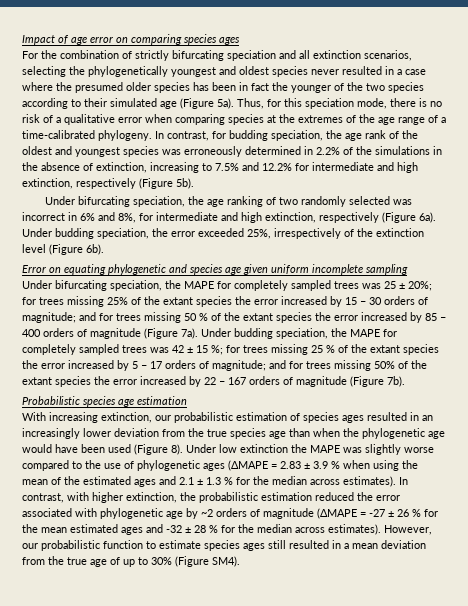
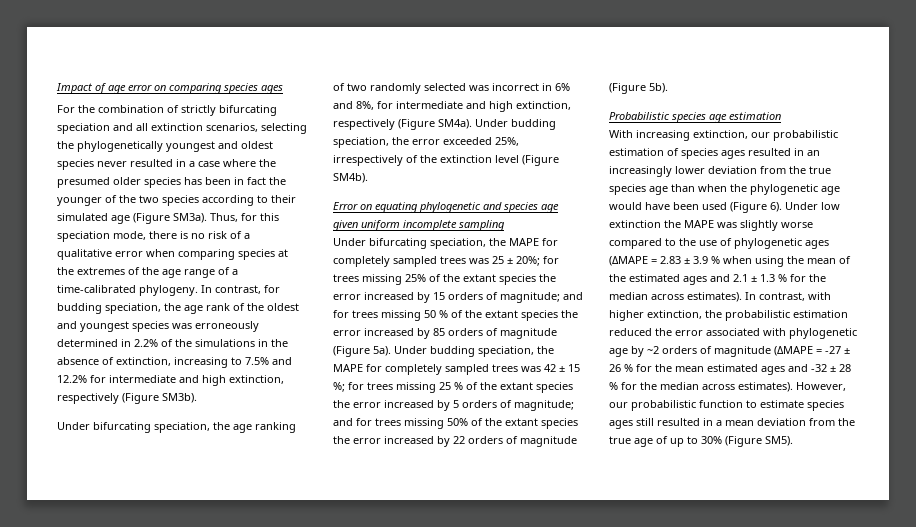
- For the combination of strictly bifurcating speciation and all extinction scenarios, selecting the phylogenetically youngest and oldest species never resulted in a case where the presumed older species has been in fact the younger of the two species according to their simulated age (Figure 5a).
+ For the combination of strictly bifurcating speciation and all extinction scenarios, selecting the phylogenetically youngest and oldest species never resulted in a case where the presumed older species has been in fact the younger of the two species according to their simulated age (Figure SM3a).
- In contrast, for budding speciation, the age rank of the oldest and youngest species was erroneously determined in 2.2% of the simulations in the absence of extinction, increasing to 7.5% and 12.2% for intermediate and high extinction, respectively (Figure 5b).
+ In contrast, for budding speciation, the age rank of the oldest and youngest species was erroneously determined in 2.2% of the simulations in the absence of extinction, increasing to 7.5% and 12.2% for intermediate and high extinction, respectively (Figure SM3b).
- Under bifurcating speciation, the age ranking of two randomly selected was incorrect in 6% and 8%, for intermediate and high extinction, respectively (Figure 6a).
+ Under bifurcating speciation, the age ranking of two randomly selected was incorrect in 6% and 8%, for intermediate and high extinction, respectively (Figure SM4a).
- Under budding speciation, the error exceeded 25%, irrespectively of the extinction level (Figure 6b).
+ Under budding speciation, the error exceeded 25%, irrespectively of the extinction level (Figure SM4b).
- Under bifurcating speciation, the MAPE for completely sampled trees was 25 ± 20%; for trees missing 25% of the extant species the error increased by 15 – 30 orders of magnitude; and for trees missing 50 % of the extant species the error increased by 85 – 400 orders of magnitude (Figure 7a).
+ Under bifurcating speciation, the MAPE for completely sampled trees was 25 ± 20%; for trees missing 25% of the extant species the error increased by 15 orders of magnitude; and for trees missing 50 % of the extant species the error increased by 85 orders of magnitude (Figure 5a).
- Under budding speciation, the MAPE for completely sampled trees was 42 ± 15 %; for trees missing 25 % of the extant species the error increased by 5 – 17 orders of magnitude; and for trees missing 50% of the extant species the error increased by 22 – 167 orders of magnitude (Figure 7b).
+ Under budding speciation, the MAPE for completely sampled trees was 42 ± 15 %; for trees missing 25 % of the extant species the error increased by 5 orders of magnitude; and for trees missing 50% of the extant species the error increased by 22 orders of magnitude (Figure 5b).
- With increasing extinction, our probabilistic estimation of species ages resulted in an increasingly lower deviation from the true species age than when the phylogenetic age would have been used (Figure 8).
+ With increasing extinction, our probabilistic estimation of species ages resulted in an increasingly lower deviation from the true species age than when the phylogenetic age would have been used (Figure 6).
- However, our probabilistic function to estimate species ages still resulted in a mean deviation from the true age of up to 30% (Figure SM4).
+ However, our probabilistic function to estimate species ages still resulted in a mean deviation from the true age of up to 30% (Figure SM5).

